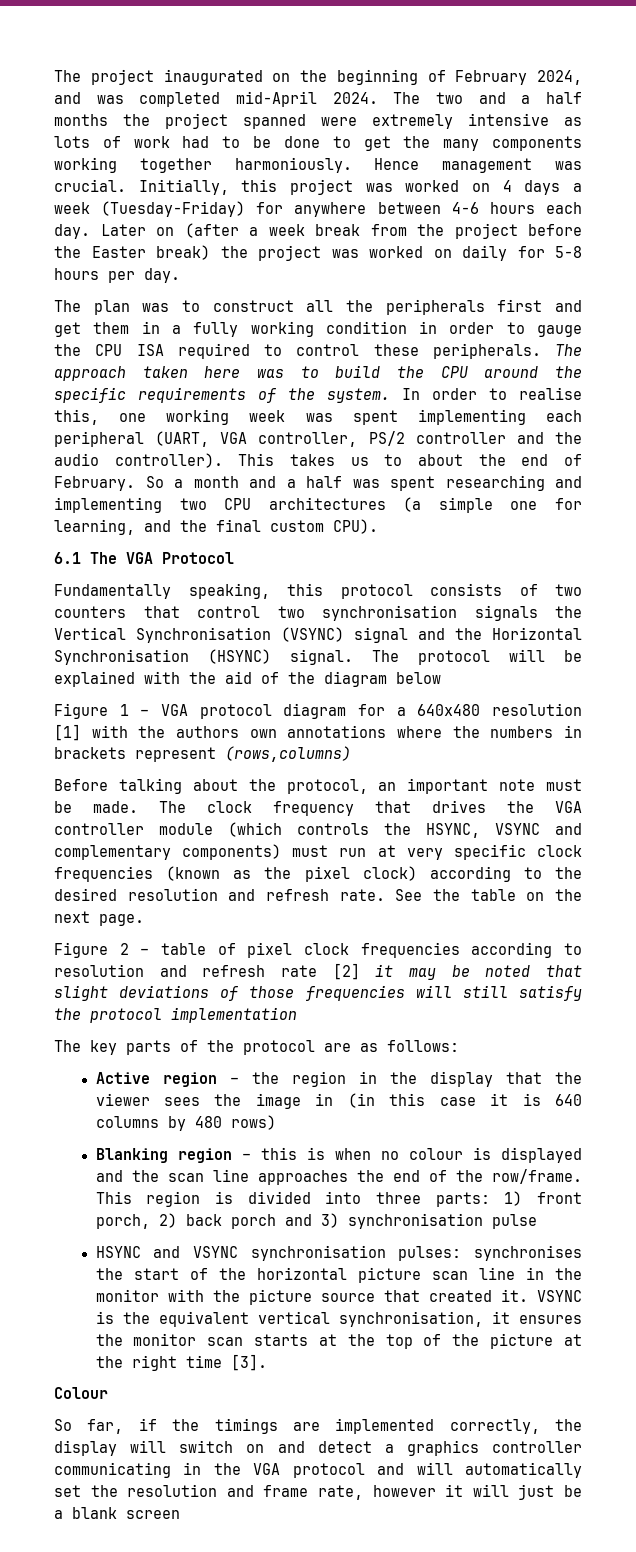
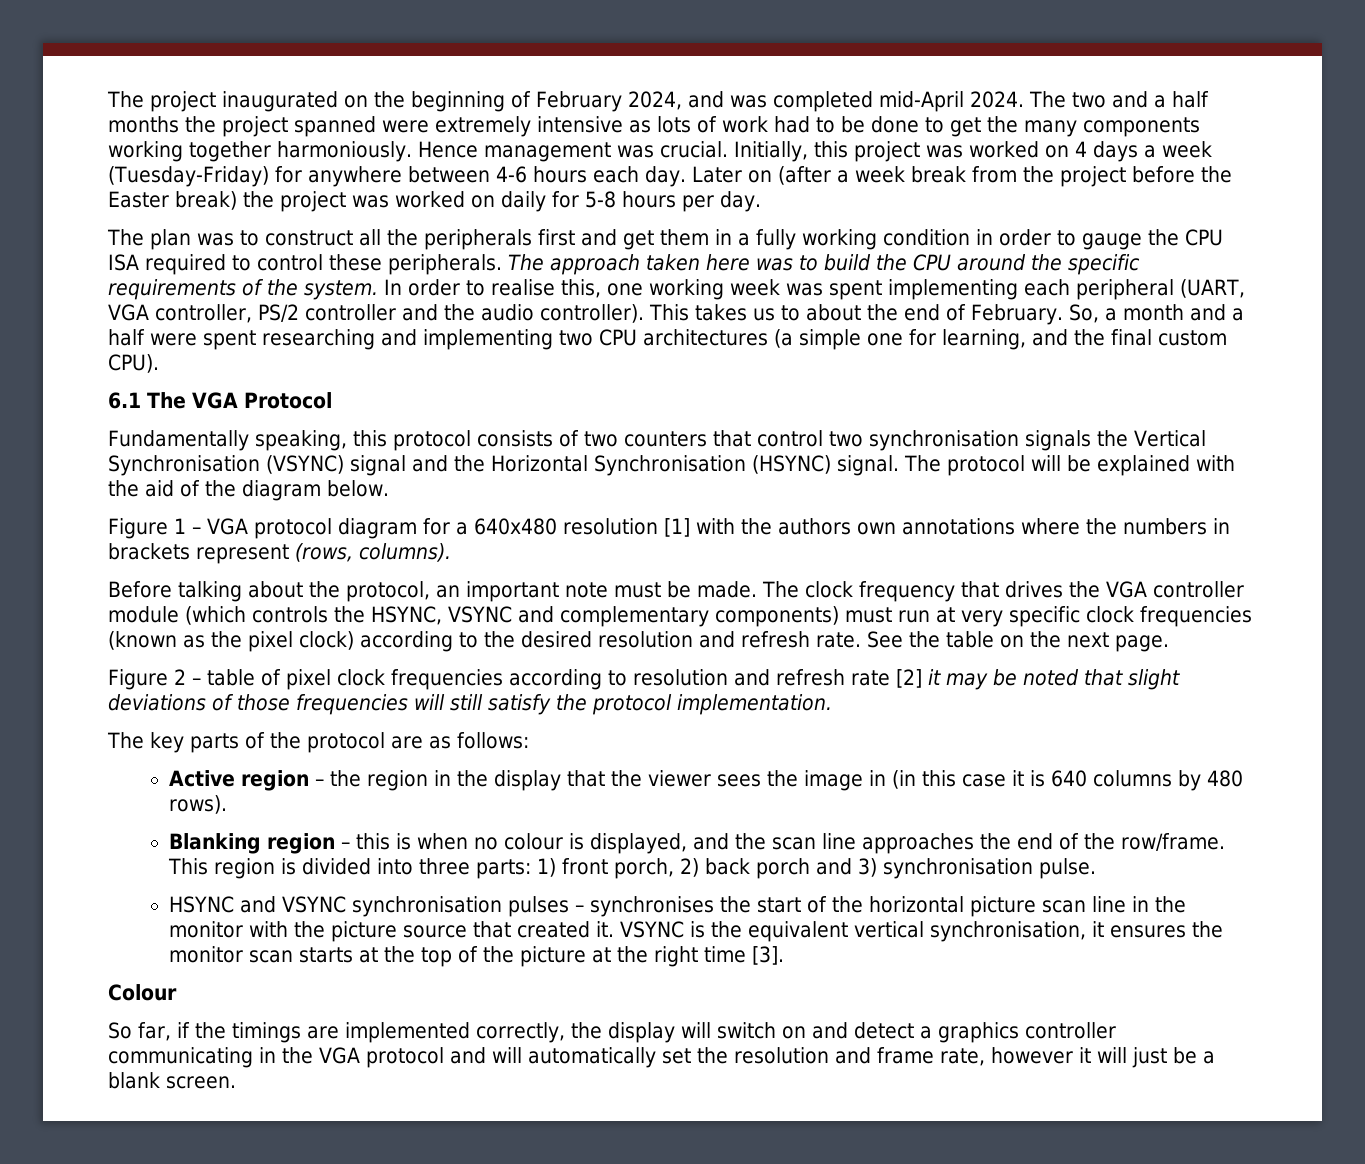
- So a month and a half was spent researching and implementing two CPU architectures (a simple one for learning, and the final custom CPU).
+ So, a month and a half were spent researching and implementing two CPU architectures (a simple one for learning, and the final custom CPU).
- The protocol will be explained with the aid of the diagram below
+ The protocol will be explained with the aid of the diagram below.
- Figure 1 – VGA protocol diagram for a 640x480 resolution [1] with the authors own annotations where the numbers in brackets represent (rows,columns)
+ Figure 1 – VGA protocol diagram for a 640x480 resolution [1] with the authors own annotations where the numbers in brackets represent (rows, columns).
- Figure 2 – table of pixel clock frequencies according to resolution and refresh rate [2] it may be noted that slight deviations of those frequencies will still satisfy the protocol implementation
+ Figure 2 – table of pixel clock frequencies according to resolution and refresh rate [2] it may be noted that slight deviations of those frequencies will still satisfy the protocol implementation.
- Active region – the region in the display that the viewer sees the image in (in this case it is 640 columns by 480 rows)
+ Active region – the region in the display that the viewer sees the image in (in this case it is 640 columns by 480 rows).
- Blanking region – this is when no colour is displayed and the scan line approaches the end of the row/frame.
+ Blanking region – this is when no colour is displayed, and the scan line approaches the end of the row/frame.
- This region is divided into three parts: 1) front porch, 2) back porch and 3) synchronisation pulse
+ This region is divided into three parts: 1) front porch, 2) back porch and 3) synchronisation pulse.
- HSYNC and VSYNC synchronisation pulses: synchronises the start of the horizontal picture scan line in the monitor with the picture source that created it.
+ HSYNC and VSYNC synchronisation pulses – synchronises the start of the horizontal picture scan line in the monitor with the picture source that created it.
- So far, if the timings are implemented correctly, the display will switch on and detect a graphics controller communicating in the VGA protocol and will automatically set the resolution and frame rate, however it will just be a blank screen
+ So far, if the timings are implemented correctly, the display will switch on and detect a graphics controller communicating in the VGA protocol and will automatically set the resolution and frame rate, however it will just be a blank screen.

